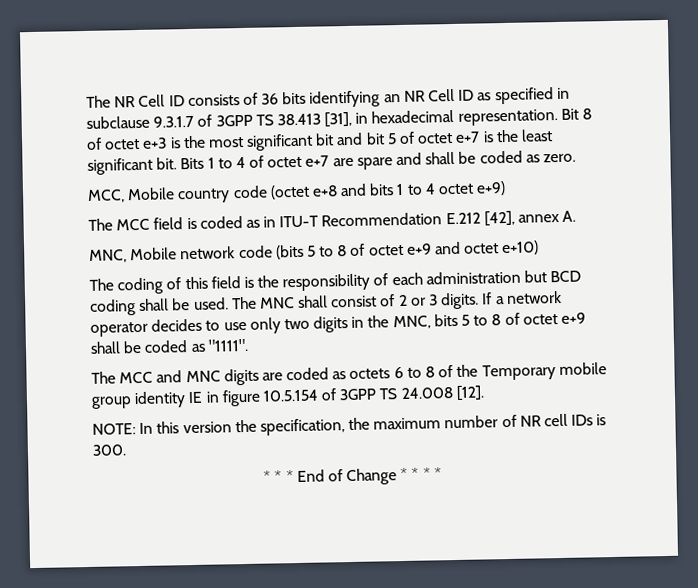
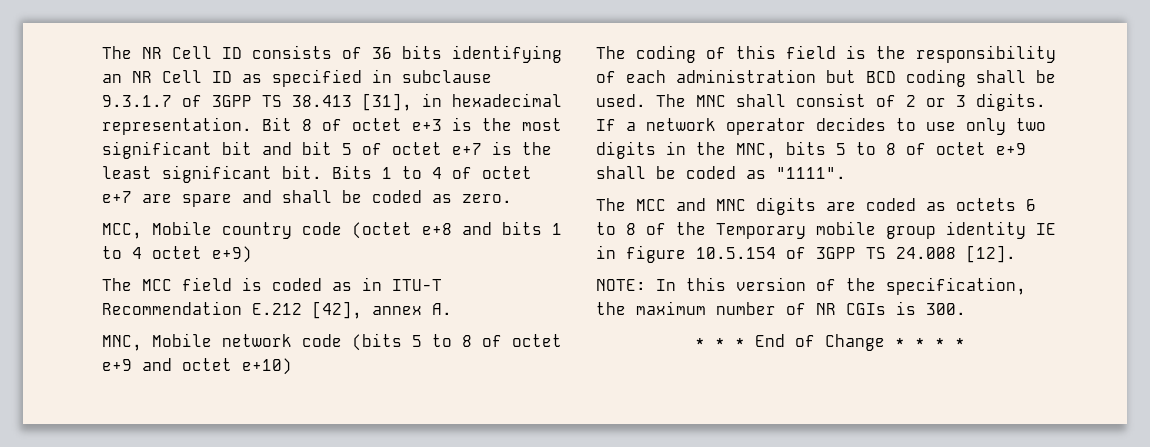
- NOTE: In this version the specification, the maximum number of NR cell IDs is 300.
+ NOTE: In this version of the specification, the maximum number of NR CGIs is 300.

